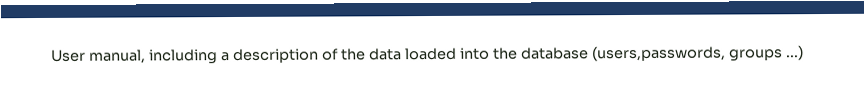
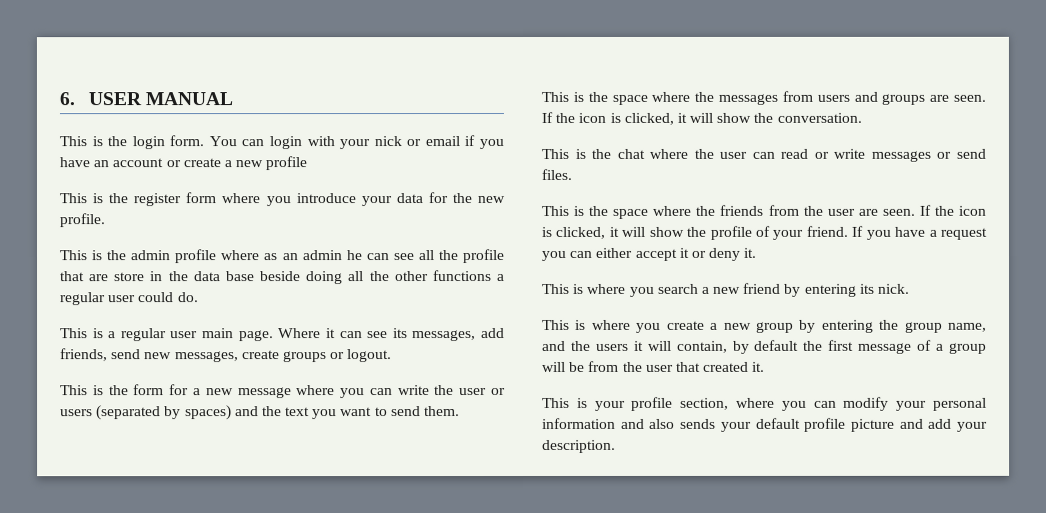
- User manual, including a description of the data loaded into the database (users,passwords, groups ...)
+ 6. USER MANUAL
+ This is the login form. You can login with your nick or email if you have an account or create a new profile
+ This is the register form where you introduce your data for the new profile.
+ This is the admin profile where as an admin he can see all the profile that are store in the data base beside doing all the other functions a regular user could do.
+ This is a regular user main page. Where it can see its messages, add friends, send new messages, create groups or logout.
+ This is the form for a new message where you can write the user or users (separated by spaces) and the text you want to send them.
+ This is the space where the messages from users and groups are seen. If the icon is clicked, it will show the conversation.
+ This is the chat where the user can read or write messages or send files.
+ This is the space where the friends from the user are seen. If the icon is clicked, it will show the profile of your friend. If you have a request you can either accept it or deny it.
+ This is where you search a new friend by entering its nick.
+ This is where you create a new group by entering the group name, and the users it will contain, by default the first message of a group will be from the user that created it.
+ This is your profile section, where you can modify your personal information and also sends your default profile picture and add your description.

